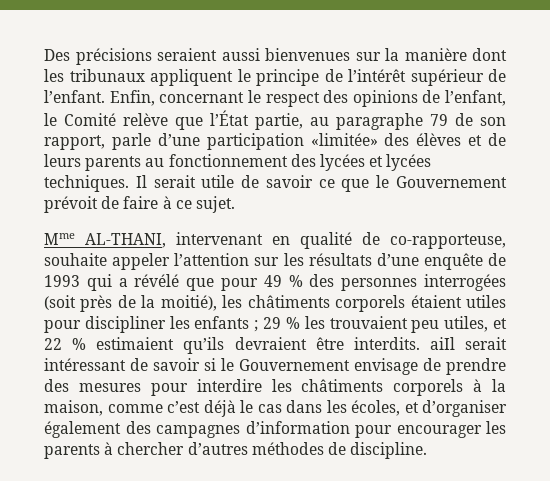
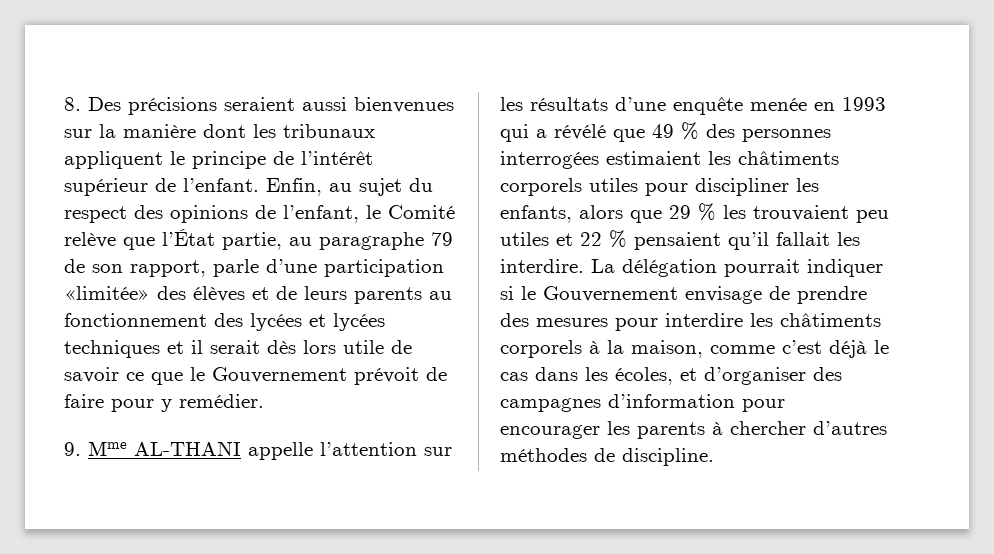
- Des précisions seraient aussi bienvenues sur la manière dont les tribunaux appliquent le principe de l’intérêt supérieur de l’enfant.
+ 8. Des précisions seraient aussi bienvenues sur la manière dont les tribunaux appliquent le principe de l’intérêt supérieur de l’enfant.
- Enfin, concernant le respect des opinions de l’enfant, le Comité relève que l’État partie, au paragraphe 79 de son rapport, parle d’une participation «limitée» des élèves et de leurs parents au fonctionnement des lycées et lycées techniques. Il serait utile de savoir ce que le Gouvernement prévoit de faire à ce sujet.
- Mme AL-THANI, intervenant en qualité de co-rapporteuse, souhaite appeler l’attention sur les résultats d’une enquête de 1993 qui a révélé que pour 49 % des personnes interrogées (soit près de la moitié), les châtiments corporels étaient utiles pour discipliner les enfants ; 29 % les trouvaient peu utiles, et 22 % estimaient qu’ils devraient être interdits. aiIl serait intéressant de savoir si le Gouvernement envisage de prendre des mesures pour interdire les châtiments corporels à la maison, comme c’est déjà le cas dans les écoles, et d’organiser également des campagnes d’information pour encourager les parents à chercher d’autres méthodes de discipline.
+ Enfin, au sujet du respect des opinions de l’enfant, le Comité relève que l’État partie, au paragraphe 79 de son rapport, parle d’une participation «limitée» des élèves et de leurs parents au fonctionnement des lycées et lycées techniques et il serait dès lors utile de savoir ce que le Gouvernement prévoit de faire pour y remédier.
+ 9. Mme AL-THANI appelle l’attention sur les résultats d’une enquête menée en 1993 qui a révélé que 49 % des personnes interrogées estimaient les châtiments corporels utiles pour discipliner les enfants, alors que 29 % les trouvaient peu utiles et 22 % pensaient qu’il fallait les interdire. La délégation pourrait indiquer si le Gouvernement envisage de prendre des mesures pour interdire les châtiments corporels à la maison, comme c’est déjà le cas dans les écoles, et d’organiser des campagnes d’information pour encourager les parents à chercher d’autres méthodes de discipline.

